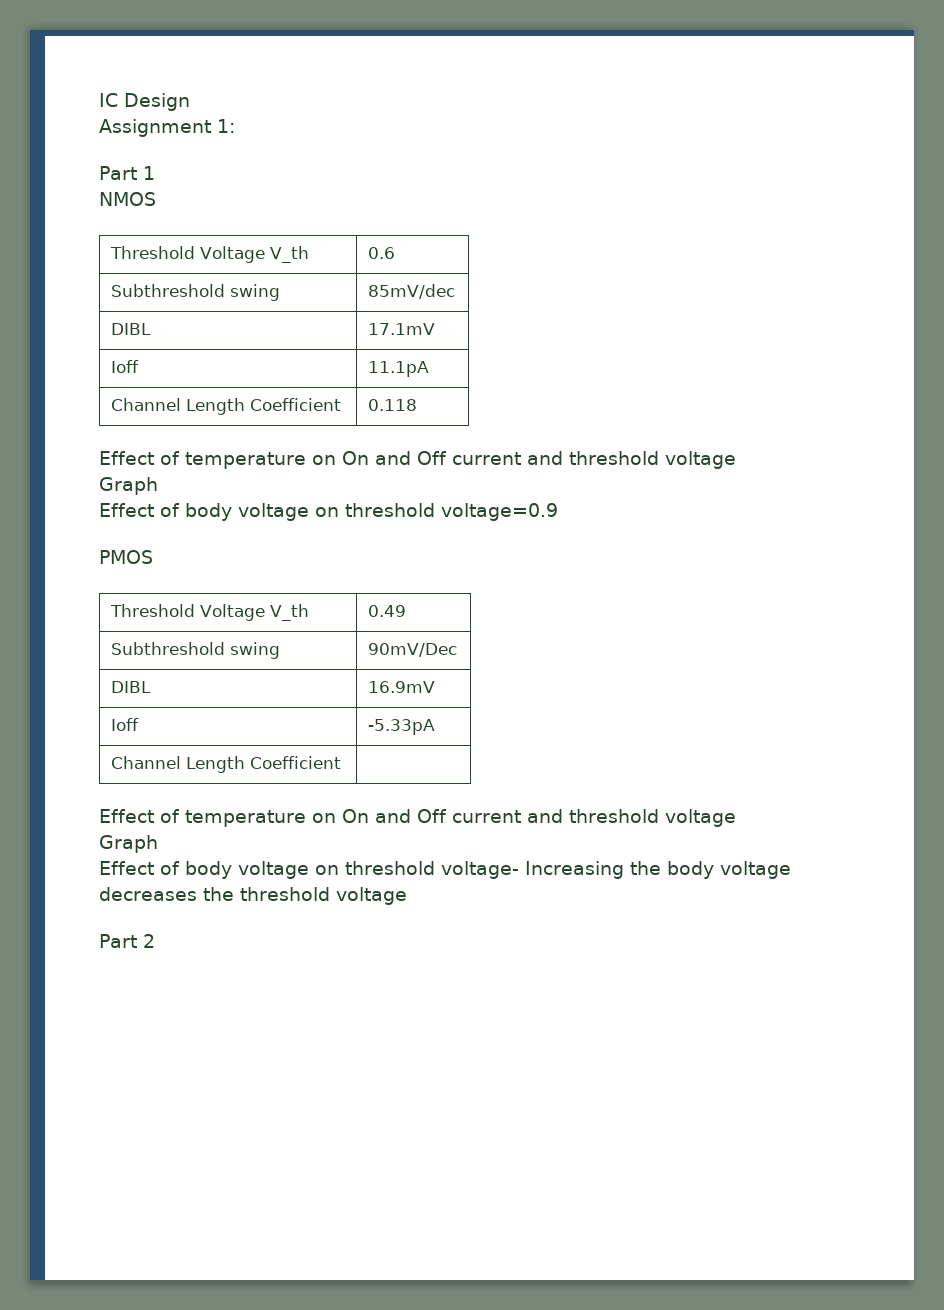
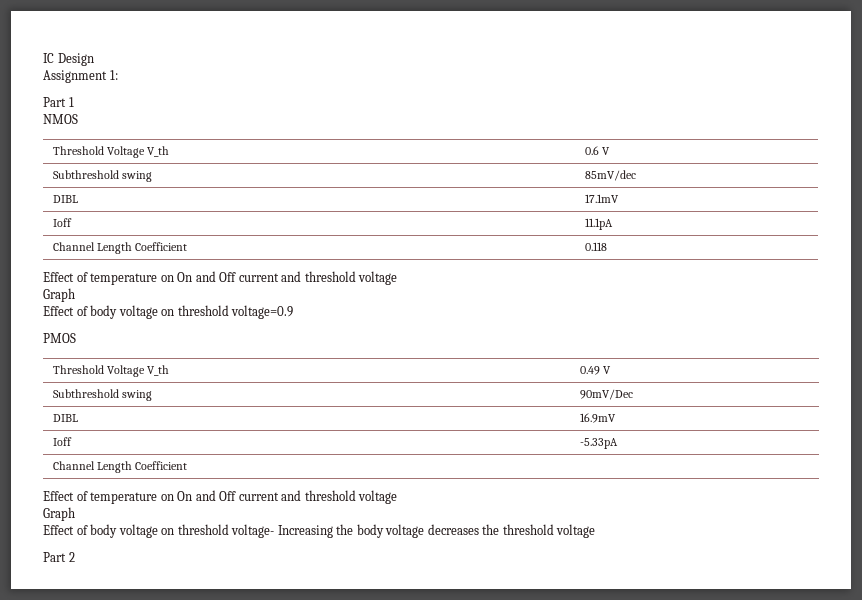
- Threshold Voltage V_th | 0.6
+ Threshold Voltage V_th | 0.6 V
- Threshold Voltage V_th | 0.49
+ Threshold Voltage V_th | 0.49 V

